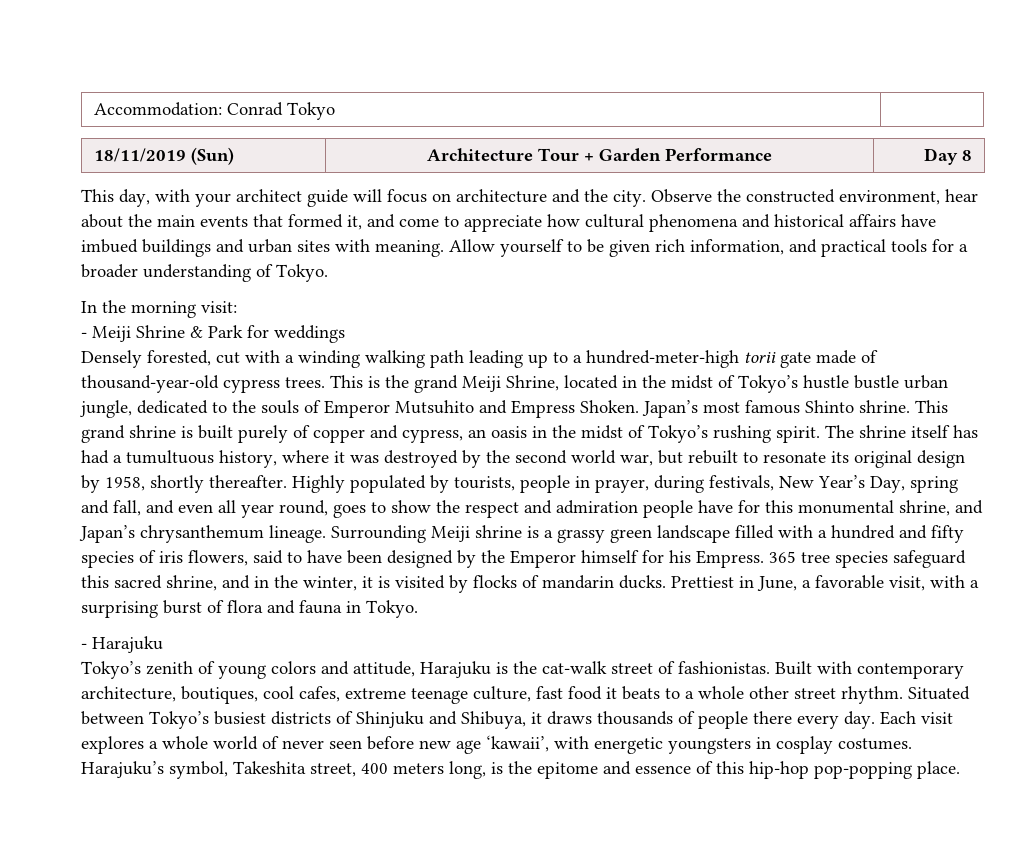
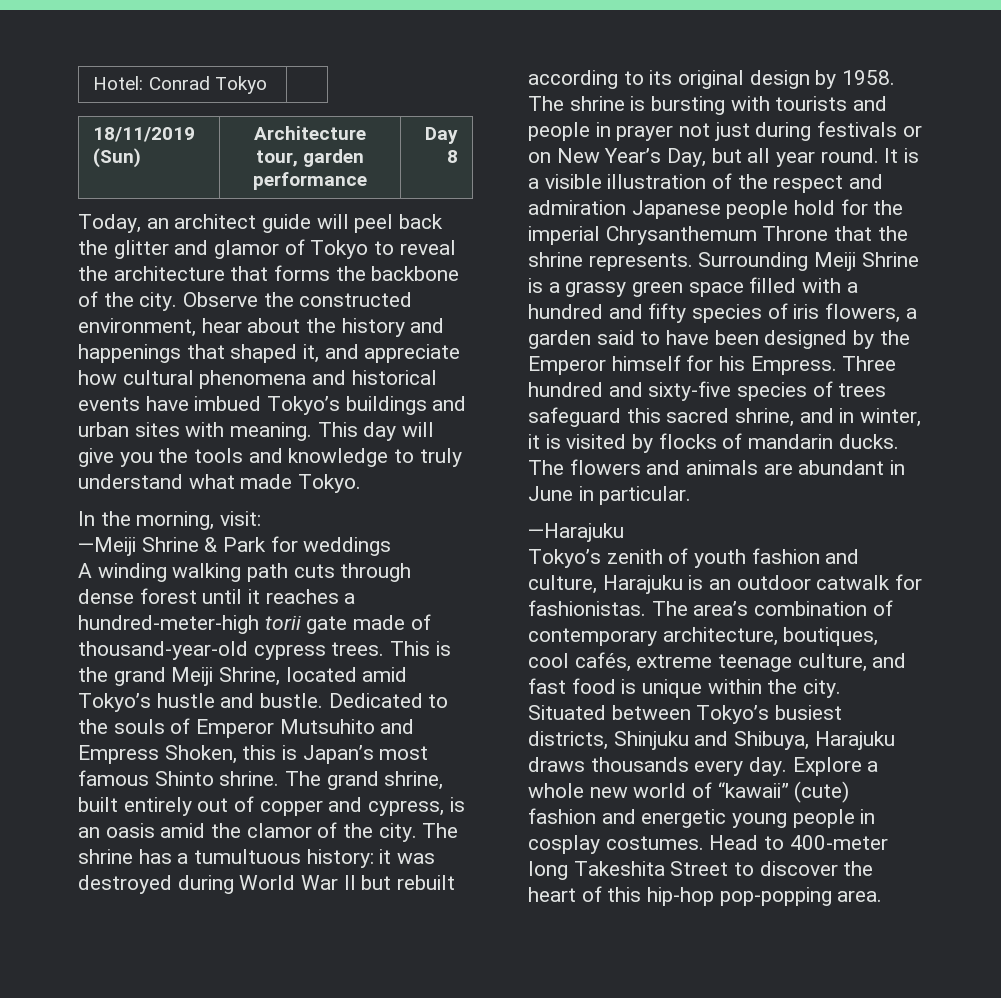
- Accommodation: Conrad Tokyo |
+ Hotel: Conrad Tokyo |
- 18/11/2019 (Sun) | Architecture Tour + Garden Performance | Day 8
- This day, with your architect guide will focus on architecture and the city.
+ 18/11/2019 (Sun) | Architecture tour, garden performance | Day 8
+ Today, an architect guide will peel back the glitter and glamor of Tokyo to reveal the architecture that forms the backbone of the city.
- Observe the constructed environment, hear about the main events that formed it, and come to appreciate how cultural phenomena and historical affairs have imbued buildings and urban sites with meaning.
+ Observe the constructed environment, hear about the history and happenings that shaped it, and appreciate how cultural phenomena and historical events have imbued Tokyo’s buildings and urban sites with meaning.
- Allow yourself to be given rich information, and practical tools for a broader understanding of Tokyo.
+ This day will give you the tools and knowledge to truly understand what made Tokyo.
- In the morning visit:
+ In the morning, visit:
- - Meiji Shrine & Park for weddings
+ —Meiji Shrine & Park for weddings
- Densely forested, cut with a winding walking path leading up to a hundred-meter-high torii gate made of thousand-year-old cypress trees.
+ A winding walking path cuts through dense forest until it reaches a hundred-meter-high torii gate made of thousand-year-old cypress trees.
- This is the grand Meiji Shrine, located in the midst of Tokyo’s hustle bustle urban jungle, dedicated to the souls of Emperor Mutsuhito and Empress Shoken. Japan’s most famous Shinto shrine.
+ This is the grand Meiji Shrine, located amid Tokyo’s hustle and bustle. Dedicated to the souls of Emperor Mutsuhito and Empress Shoken, this is Japan’s most famous Shinto shrine.
- This grand shrine is built purely of copper and cypress, an oasis in the midst of Tokyo’s rushing spirit. The shrine itself has had a tumultuous history, where it was destroyed by the second world war, but rebuilt to resonate its original design by 1958, shortly thereafter. Highly populated by tourists, people in prayer, during festivals, New Year’s Day, spring and fall, and even all year round, goes to show the respect and admiration people have for this monumental shrine, and Japan’s chrysanthemum lineage.
+ The grand shrine, built entirely out of copper and cypress, is an oasis amid the clamor of the city. The shrine has a tumultuous history: it was destroyed during World War II but rebuilt according to its original design by 1958. The shrine is bursting with tourists and people in prayer not just during festivals or on New Year’s Day, but all year round. It is a visible illustration of the respect and admiration Japanese people hold for the imperial Chrysanthemum Throne that the shrine represents.
- Surrounding Meiji shrine is a grassy green landscape filled with a hundred and fifty species of iris flowers, said to have been designed by the Emperor himself for his Empress.
+ Surrounding Meiji Shrine is a grassy green space filled with a hundred and fifty species of iris flowers, a garden said to have been designed by the Emperor himself for his Empress.
- 365 tree species safeguard this sacred shrine, and in the winter, it is visited by flocks of mandarin ducks.
+ Three hundred and sixty-five species of trees safeguard this sacred shrine, and in winter, it is visited by flocks of mandarin ducks.
- Prettiest in June, a favorable visit, with a surprising burst of flora and fauna in Tokyo.
- - Harajuku
- Tokyo’s zenith of young colors and attitude, Harajuku is the cat-walk street of fashionistas. Built with contemporary architecture, boutiques, cool cafes, extreme teenage culture, fast food it beats to a whole other street rhythm.
+ The flowers and animals are abundant in June in particular.
+ —Harajuku
+ Tokyo’s zenith of youth fashion and culture, Harajuku is an outdoor catwalk for fashionistas. The area’s combination of contemporary architecture, boutiques, cool cafés, extreme teenage culture, and fast food is unique within the city.
- Situated between Tokyo’s busiest districts of Shinjuku and Shibuya, it draws thousands of people there every day. Each visit explores a whole world of never seen before new age ‘kawaii’, with energetic youngsters in cosplay costumes. Harajuku’s symbol, Takeshita street, 400 meters long, is the epitome and essence of this hip-hop pop-popping place.
+ Situated between Tokyo’s busiest districts, Shinjuku and Shibuya, Harajuku draws thousands every day. Explore a whole new world of “kawaii” (cute) fashion and energetic young people in cosplay costumes. Head to 400-meter long Takeshita Street to discover the heart of this hip-hop pop-popping area.

